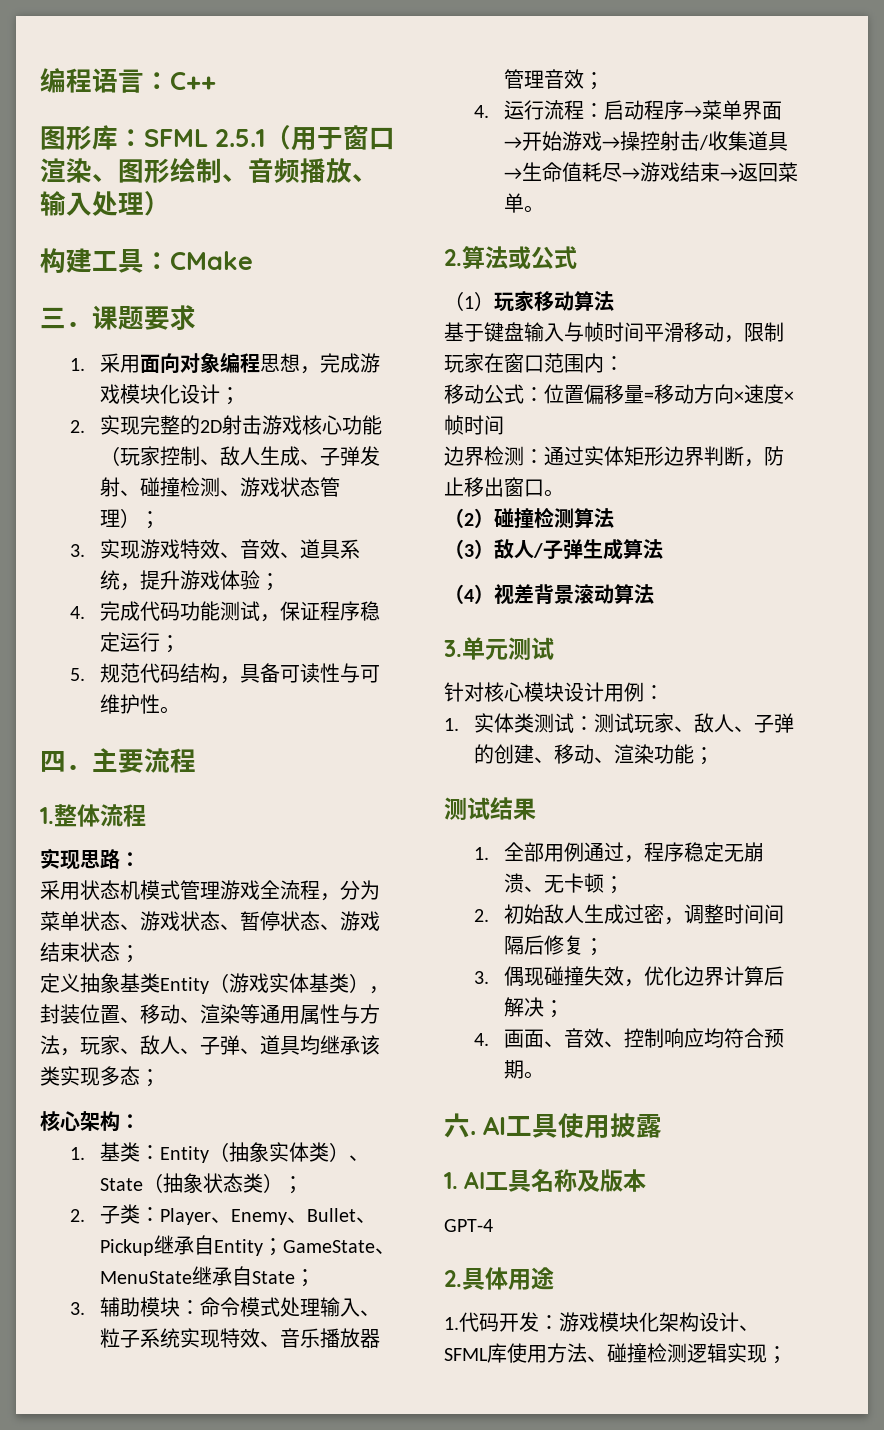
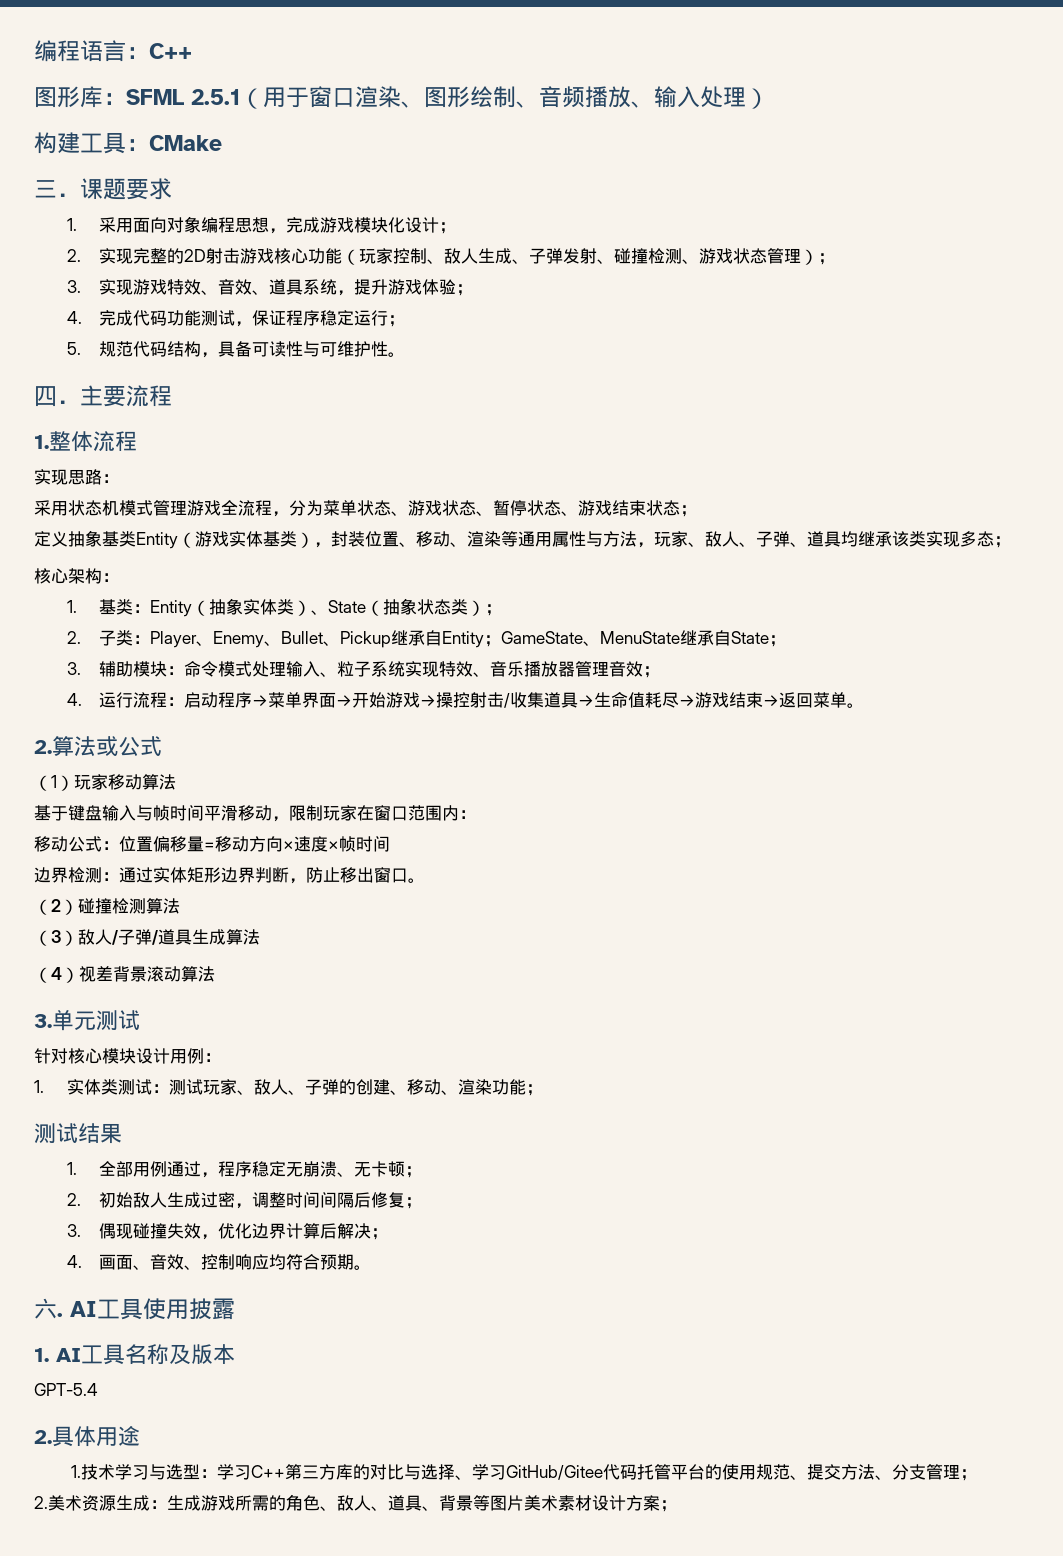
- （3）敌人/子弹生成算法
+ （3）敌人/子弹/道具生成算法
- GPT-4
+ GPT-5.4
- 1.代码开发：游戏模块化架构设计、SFML库使用方法、碰撞检测逻辑实现；
+ 1.技术学习与选型：学习C++第三方库的对比与选择、学习GitHub/Gitee代码托管平台的使用规范、提交方法、分支管理；
+ 2.美术资源生成：生成游戏所需的角色、敌人、道具、背景等图片美术素材设计方案；

